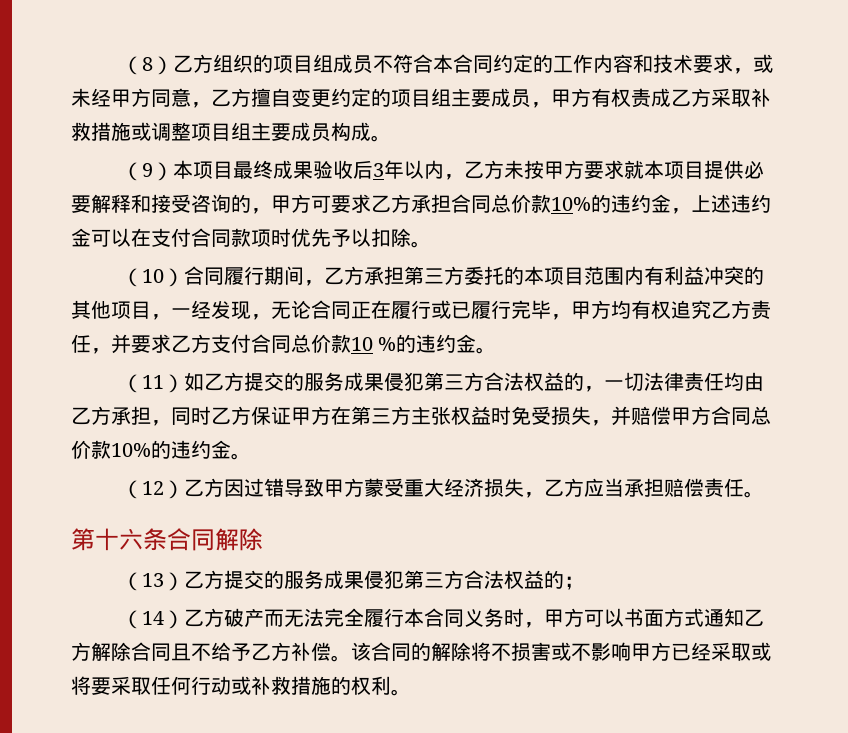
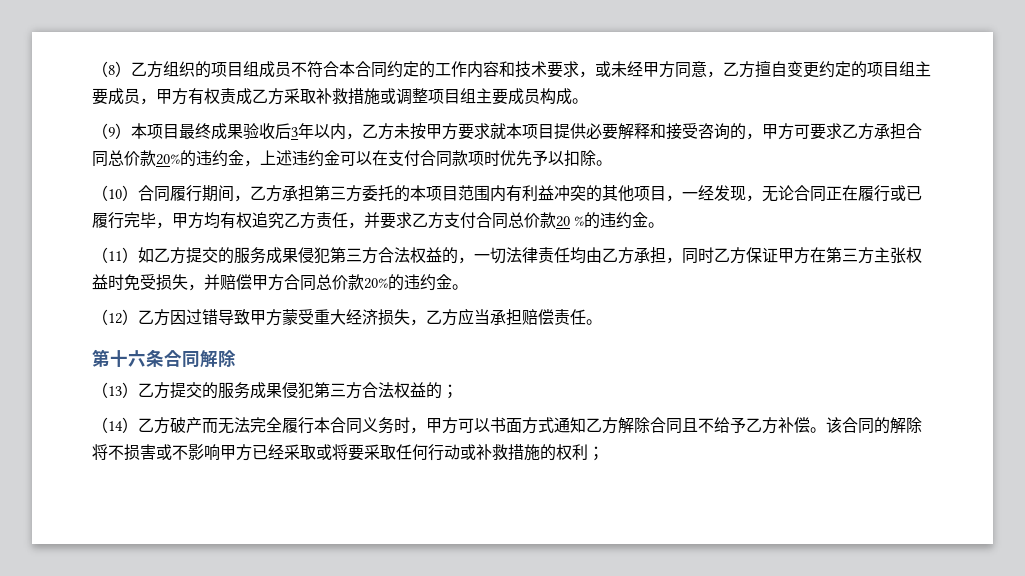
- （9）本项目最终成果验收后3年以内，乙方未按甲方要求就本项目提供必要解释和接受咨询的，甲方可要求乙方承担合同总价款10%的违约金，上述违约金可以在支付合同款项时优先予以扣除。
+ （9）本项目最终成果验收后3年以内，乙方未按甲方要求就本项目提供必要解释和接受咨询的，甲方可要求乙方承担合同总价款20%的违约金，上述违约金可以在支付合同款项时优先予以扣除。
- （10）合同履行期间，乙方承担第三方委托的本项目范围内有利益冲突的其他项目，一经发现，无论合同正在履行或已履行完毕，甲方均有权追究乙方责任，并要求乙方支付合同总价款10 %的违约金。
+ （10）合同履行期间，乙方承担第三方委托的本项目范围内有利益冲突的其他项目，一经发现，无论合同正在履行或已履行完毕，甲方均有权追究乙方责任，并要求乙方支付合同总价款20 %的违约金。
- （11）如乙方提交的服务成果侵犯第三方合法权益的，一切法律责任均由乙方承担，同时乙方保证甲方在第三方主张权益时免受损失，并赔偿甲方合同总价款10%的违约金。
+ （11）如乙方提交的服务成果侵犯第三方合法权益的，一切法律责任均由乙方承担，同时乙方保证甲方在第三方主张权益时免受损失，并赔偿甲方合同总价款20%的违约金。
- 该合同的解除将不损害或不影响甲方已经采取或将要采取任何行动或补救措施的权利。
+ 该合同的解除将不损害或不影响甲方已经采取或将要采取任何行动或补救措施的权利；

